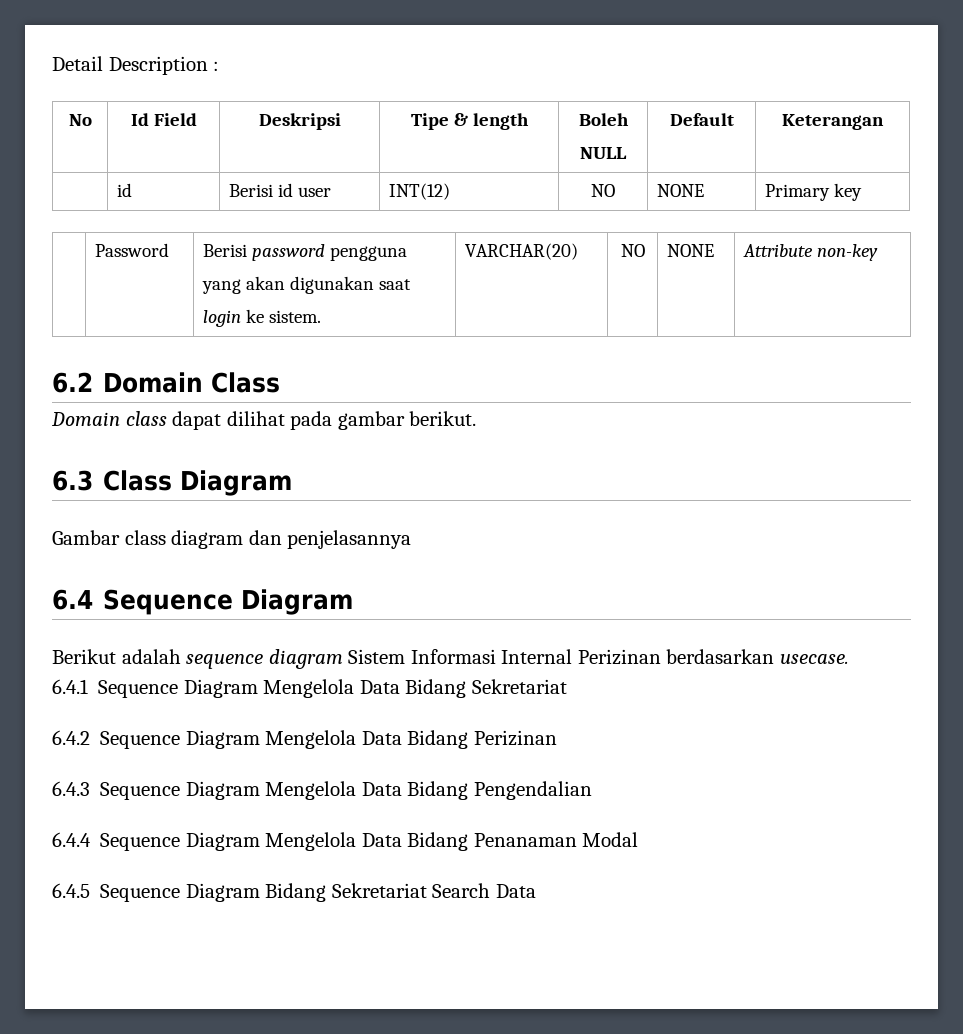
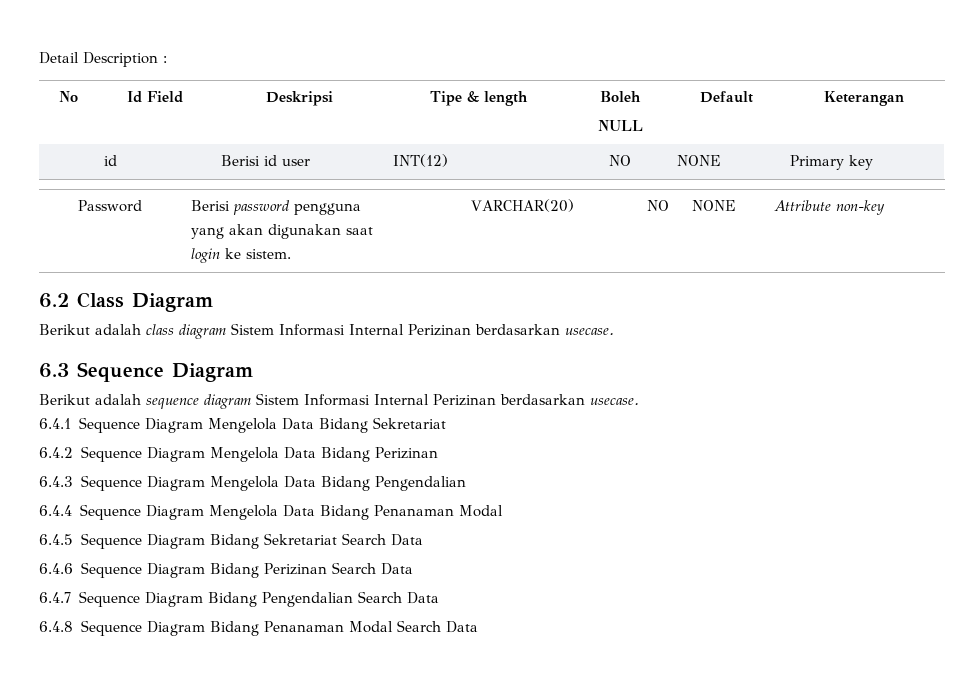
- 6.2 Domain Class
- Domain class dapat dilihat pada gambar berikut.
- 6.3 Class Diagram
- Gambar class diagram dan penjelasannya
- 6.4 Sequence Diagram
+ 6.2 Class Diagram
+ Berikut adalah class diagram Sistem Informasi Internal Perizinan berdasarkan usecase.
+ 6.3 Sequence Diagram
+ 6.4.6 Sequence Diagram Bidang Perizinan Search Data
+ 6.4.7 Sequence Diagram Bidang Pengendalian Search Data
+ 6.4.8 Sequence Diagram Bidang Penanaman Modal Search Data

